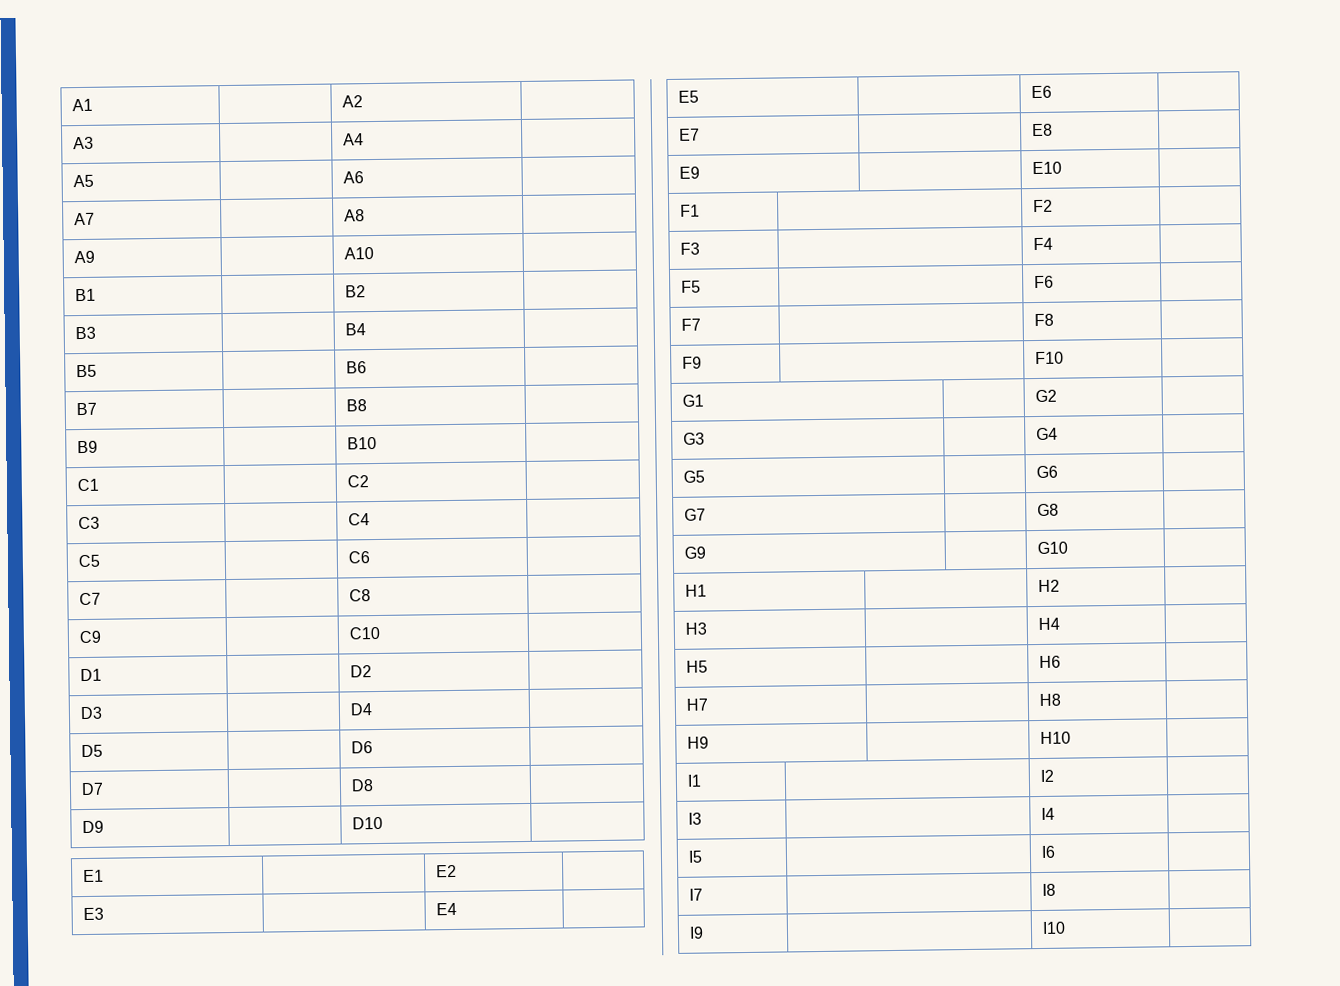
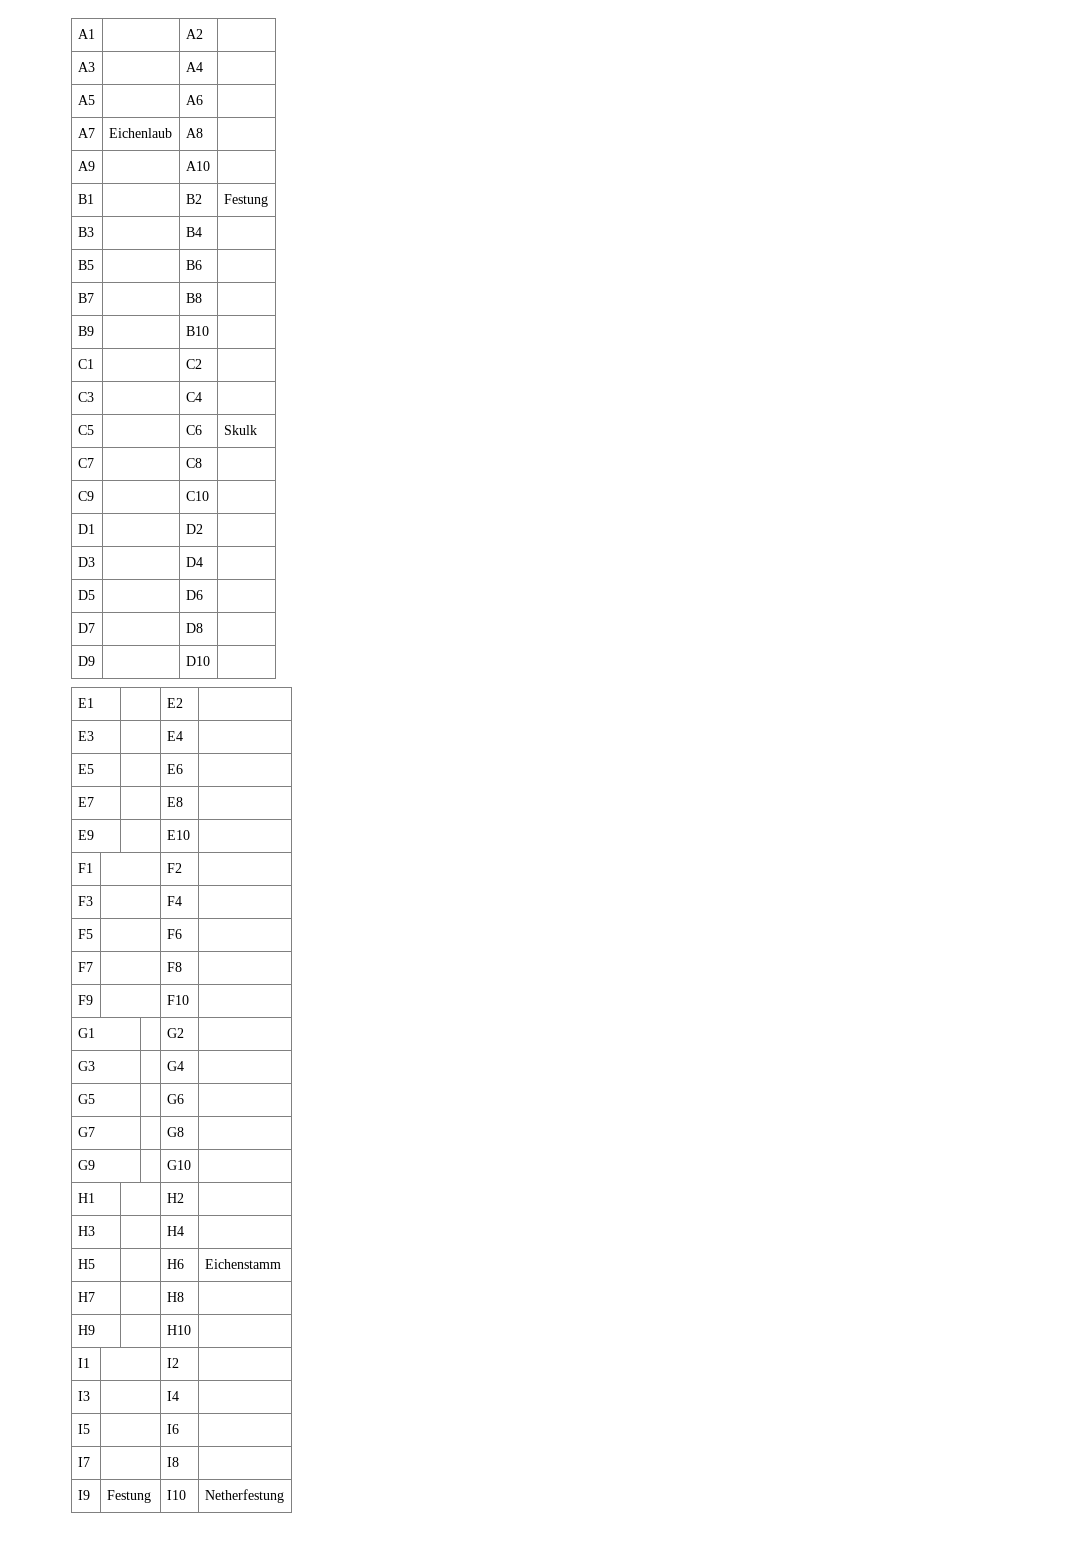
- A7 | | A8 |
+ A7 | Eichenlaub | A8 |
- B1 | | B2 |
+ B1 | | B2 | Festung
- C5 | | C6 |
+ C5 | | C6 | Skulk
- H5 | | H6 |
+ H5 | | H6 | Eichenstamm
- I9 | | I10 |
+ I9 | Festung | I10 | Netherfestung

